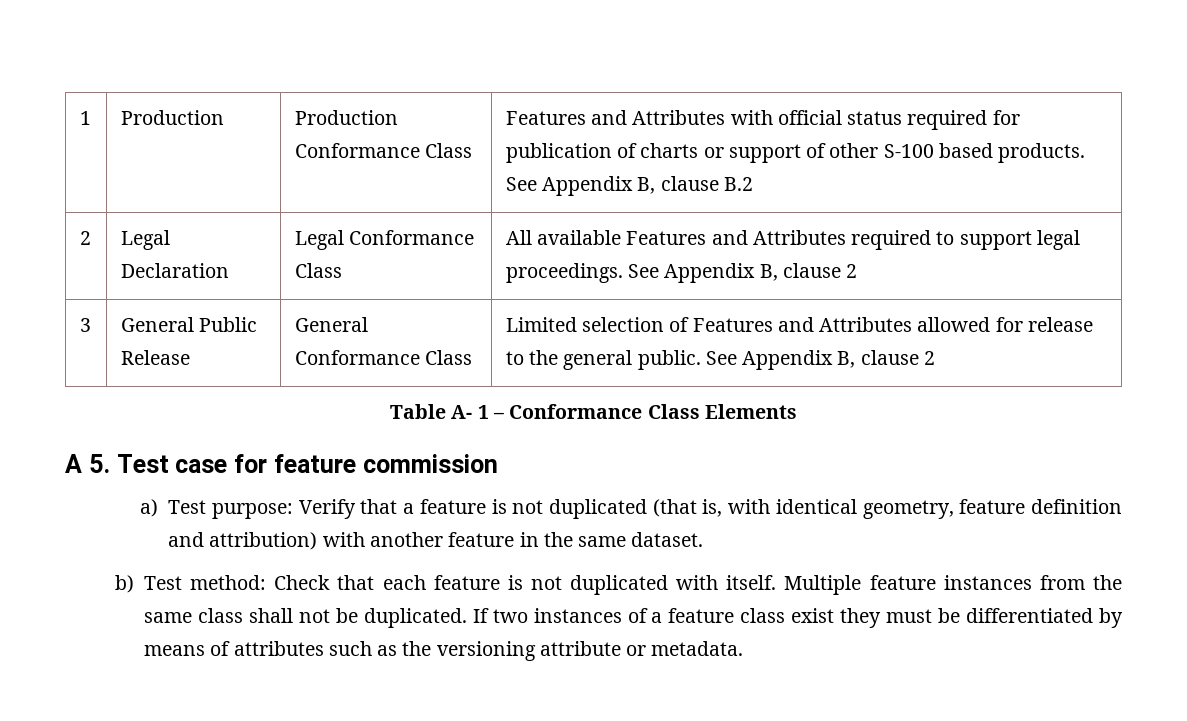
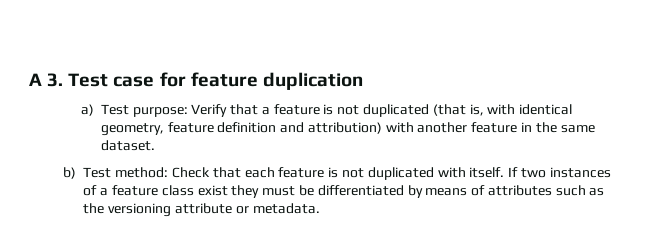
- 1 | Production | Production Conformance Class | Features and Attributes with official status required for publication of charts or support of other S-100 based products. See Appendix B, clause B.2
- 2 | Legal Declaration | Legal Conformance Class | All available Features and Attributes required to support legal proceedings. See Appendix B, clause 2
- 3 | General Public Release | General Conformance Class | Limited selection of Features and Attributes allowed for release to the general public. See Appendix B, clause 2
- Table A- 1 – Conformance Class Elements
- A 5. Test case for feature commission
+ A 3. Test case for feature duplication
- Multiple feature instances from the same class shall not be duplicated.

